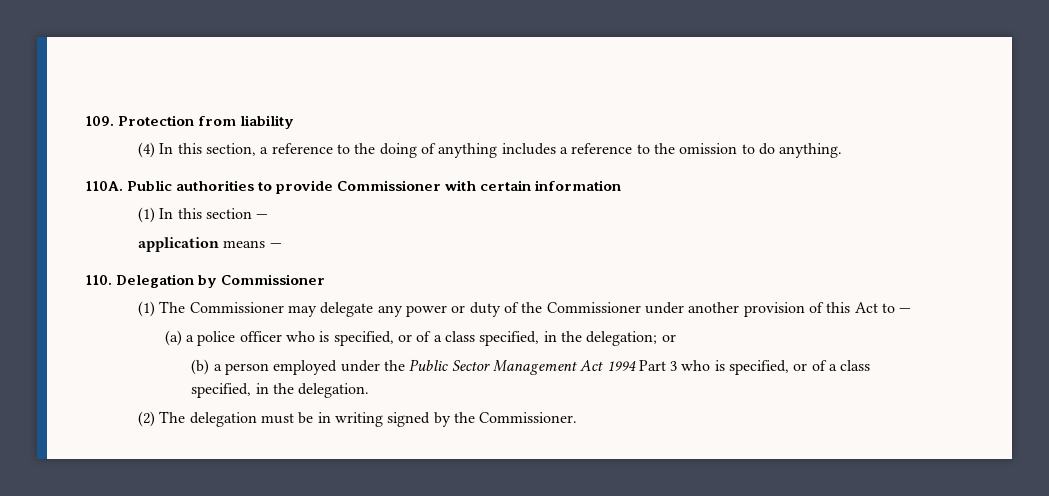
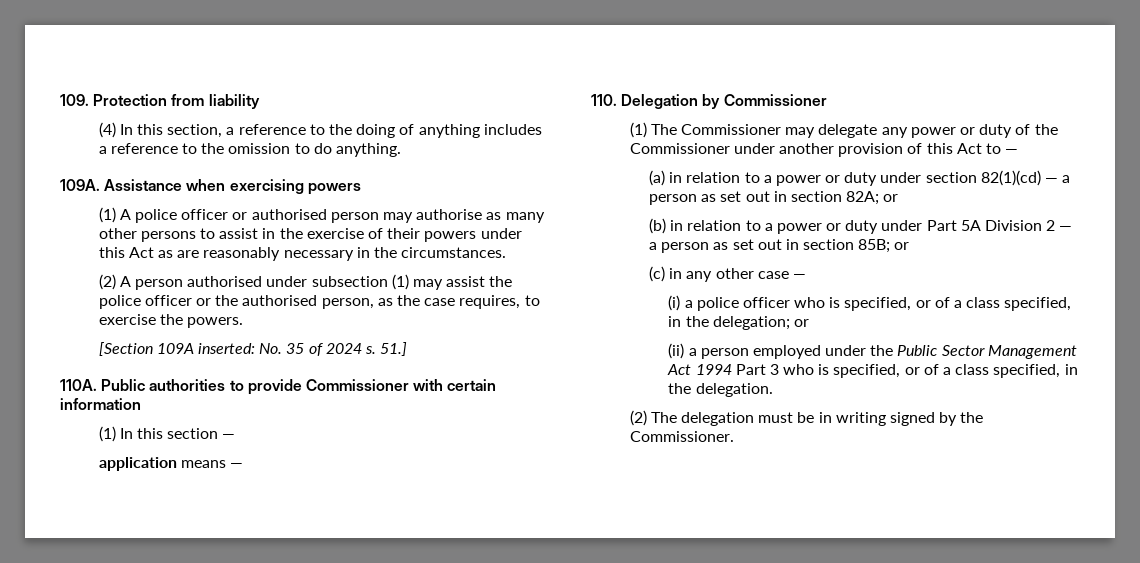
+ 109A. Assistance when exercising powers
+ (1) A police officer or authorised person may authorise as many other persons to assist in the exercise of their powers under this Act as are reasonably necessary in the circumstances.
+ (2) A person authorised under subsection (1) may assist the police officer or the authorised person, as the case requires, to exercise the powers.
+ [Section 109A inserted: No. 35 of 2024 s. 51.]
- (a) a police officer who is specified, or of a class specified, in the delegation; or
+ (a) in relation to a power or duty under section 82(1)(cd) — a person as set out in section 82A; or
+ (b) in relation to a power or duty under Part 5A Division 2 — a person as set out in section 85B; or
+ (c) in any other case —
+ (i) a police officer who is specified, or of a class specified, in the delegation; or
- (b) a person employed under the Public Sector Management Act 1994 Part 3 who is specified, or of a class specified, in the delegation.
+ (ii) a person employed under the Public Sector Management Act 1994 Part 3 who is specified, or of a class specified, in the delegation.

